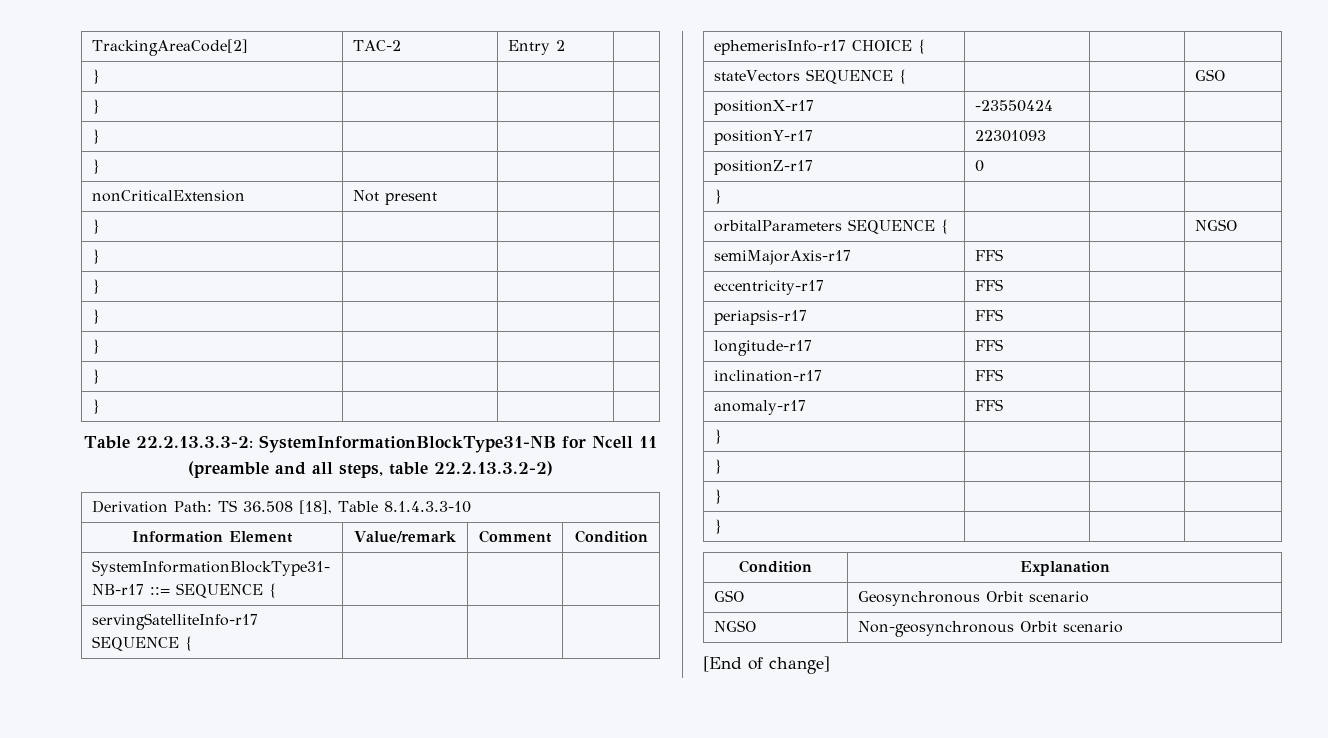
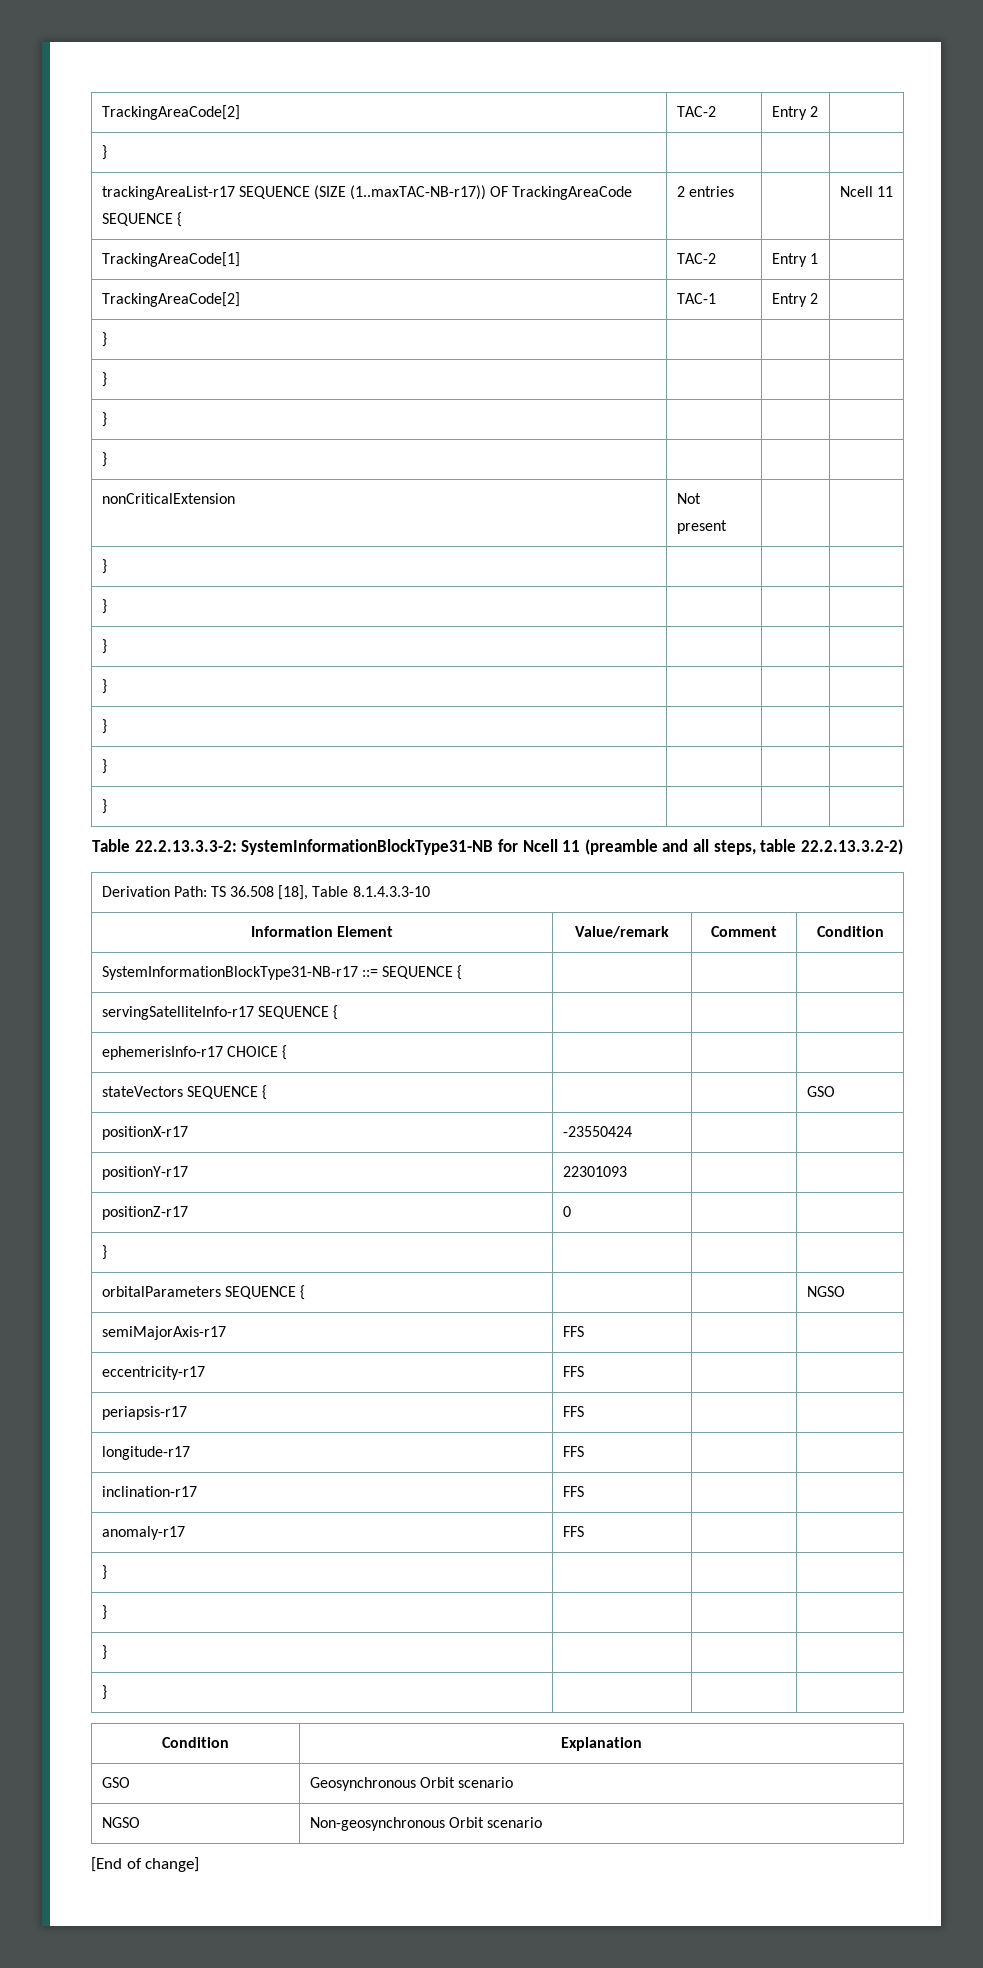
+ trackingAreaList-r17 SEQUENCE (SIZE (1..maxTAC-NB-r17)) OF TrackingAreaCode SEQUENCE { | 2 entries | | Ncell 11
+ TrackingAreaCode[1] | TAC-2 | Entry 1 |
+ TrackingAreaCode[2] | TAC-1 | Entry 2 |
+ } | | |

